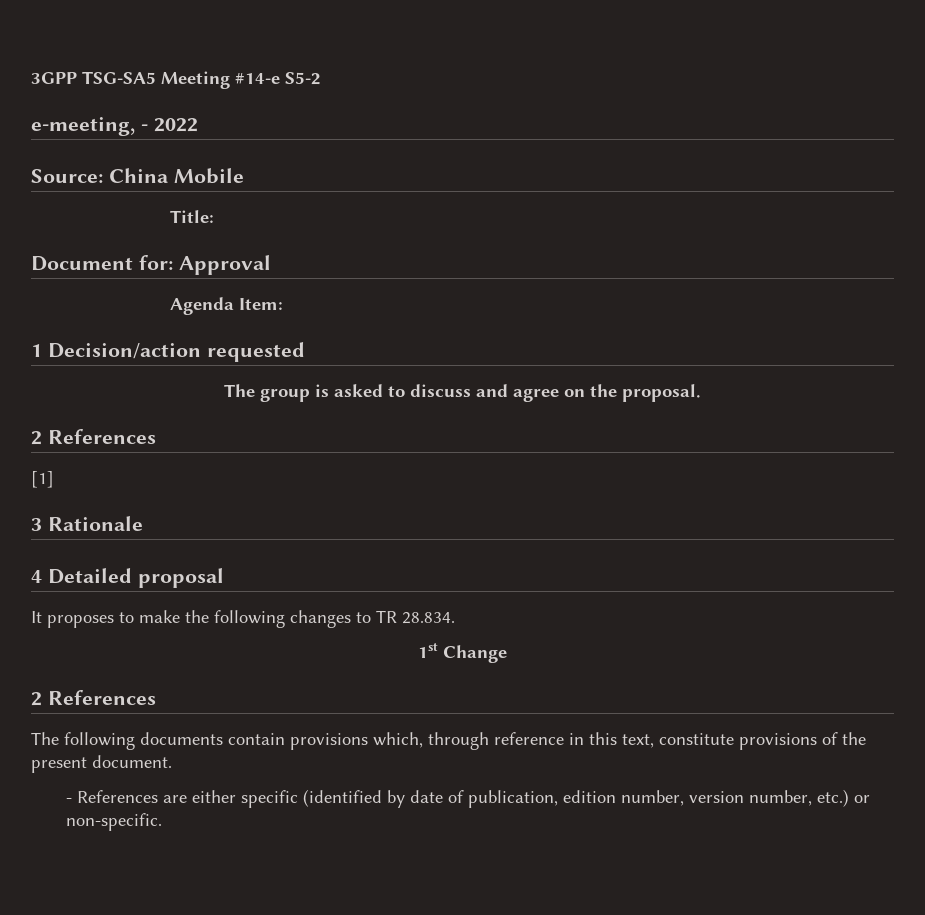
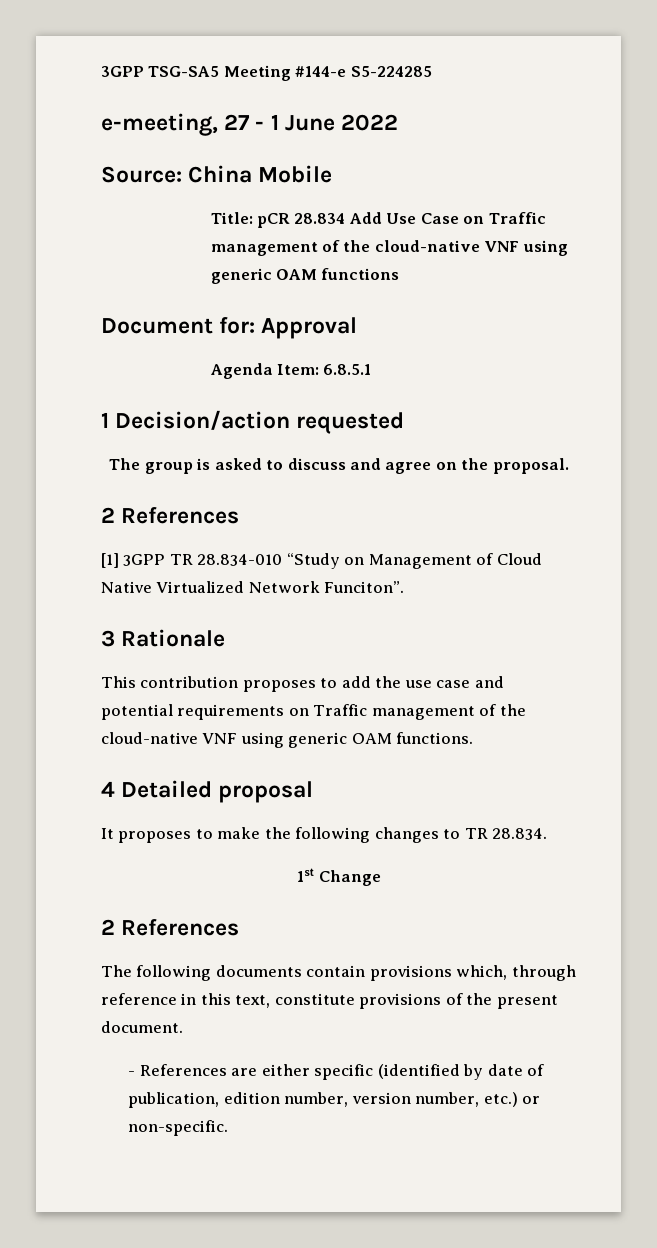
- 3GPP TSG-SA5 Meeting #14-e S5-2
+ 3GPP TSG-SA5 Meeting #144-e S5-224285
- e-meeting, - 2022
+ e-meeting, 27 - 1 June 2022
- Title:
+ Title: pCR 28.834 Add Use Case on Traffic management of the cloud-native VNF using generic OAM functions
- Agenda Item:
+ Agenda Item: 6.8.5.1
- [1]
+ [1] 3GPP TR 28.834-010 “Study on Management of Cloud Native Virtualized Network Funciton”.
  3 Rationale
+ This contribution proposes to add the use case and potential requirements on Traffic management of the cloud-native VNF using generic OAM functions.

